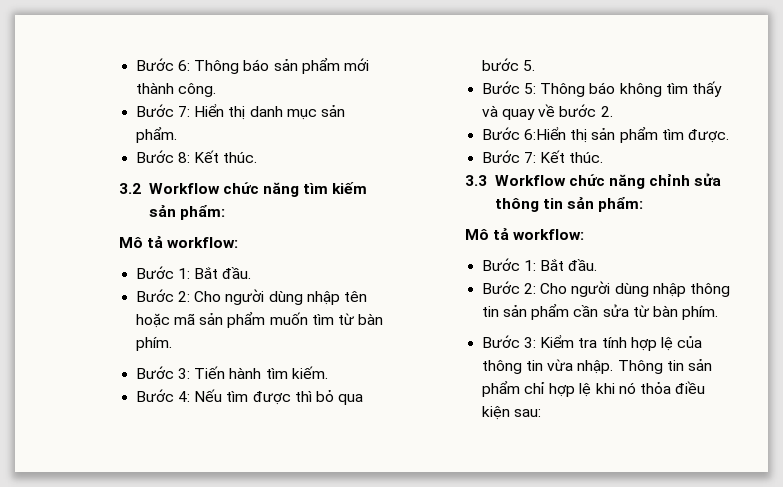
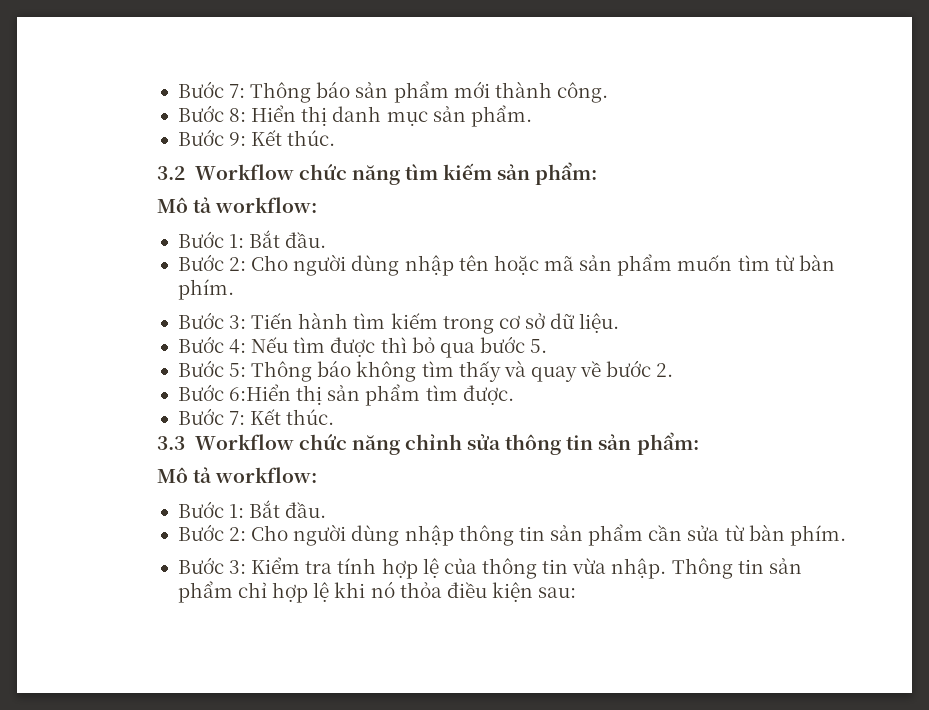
- Bước 6: Thông báo sản phẩm mới thành công.
+ Bước 7: Thông báo sản phẩm mới thành công.
- Bước 7: Hiển thị danh mục sản phẩm.
+ Bước 8: Hiển thị danh mục sản phẩm.
- Bước 8: Kết thúc.
+ Bước 9: Kết thúc.
- Bước 3: Tiến hành tìm kiếm.
+ Bước 3: Tiến hành tìm kiếm trong cơ sở dữ liệu.

